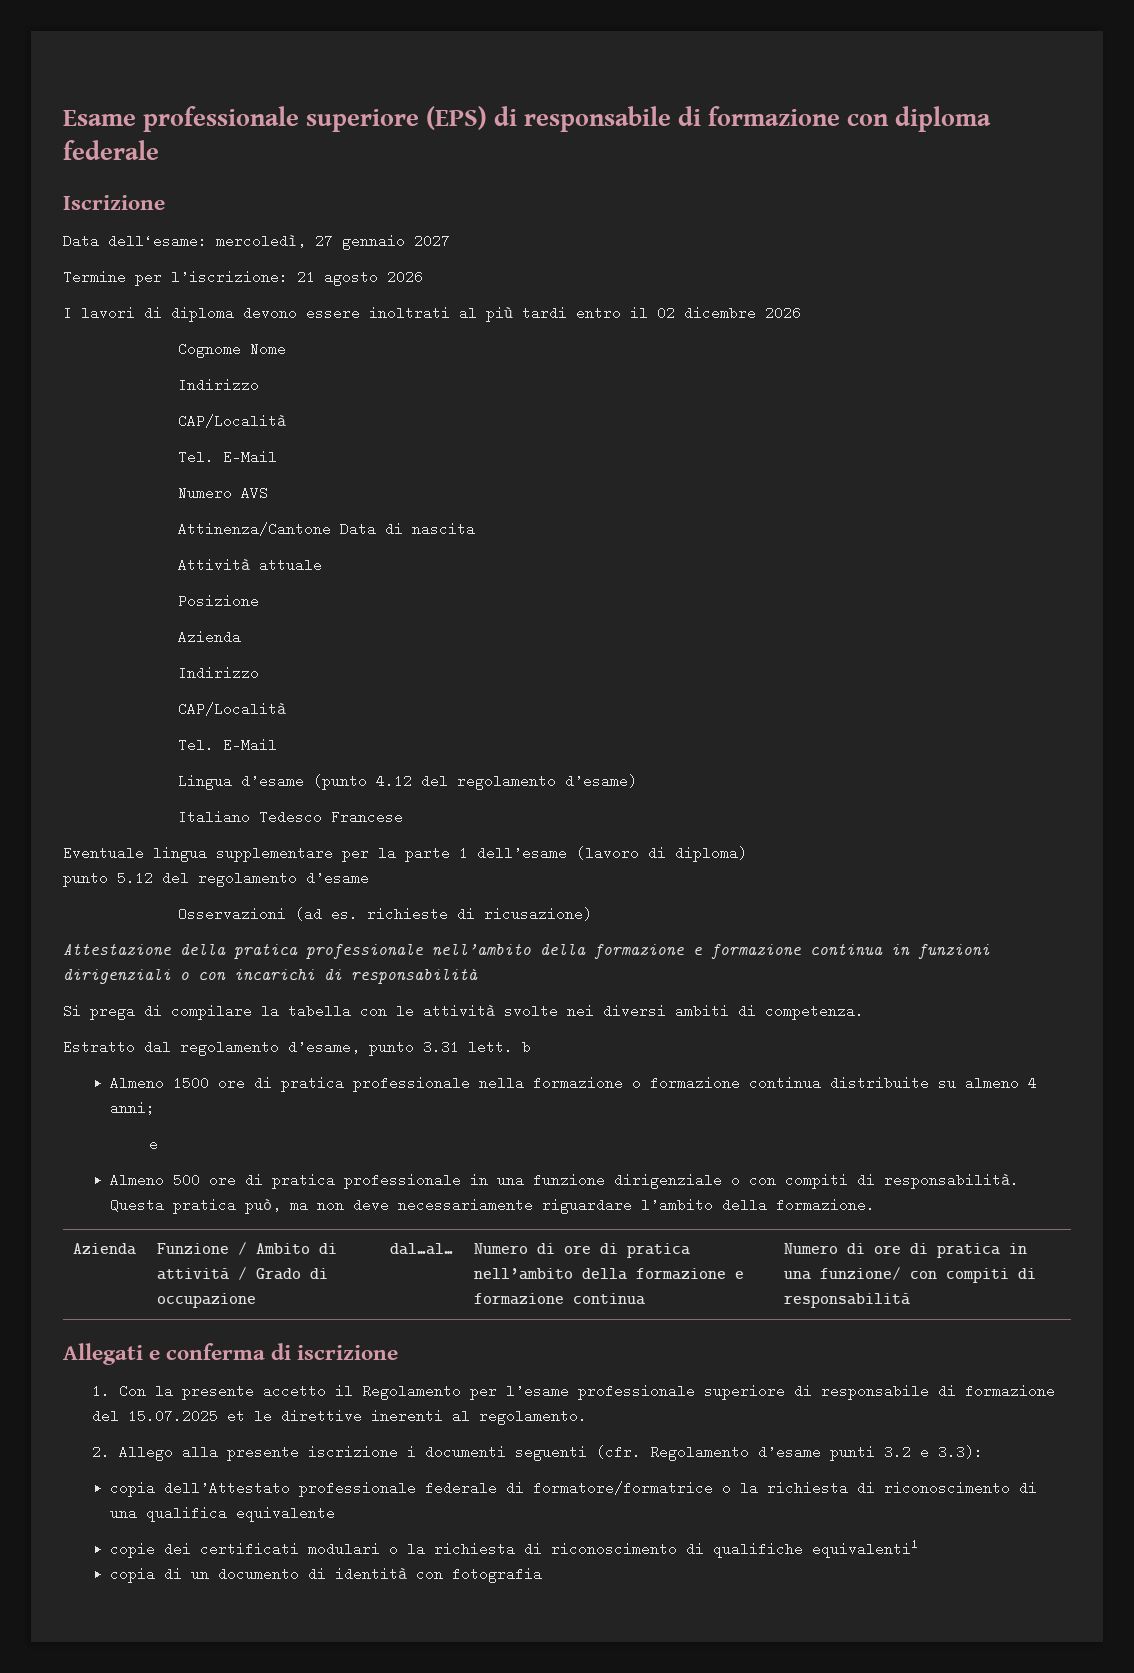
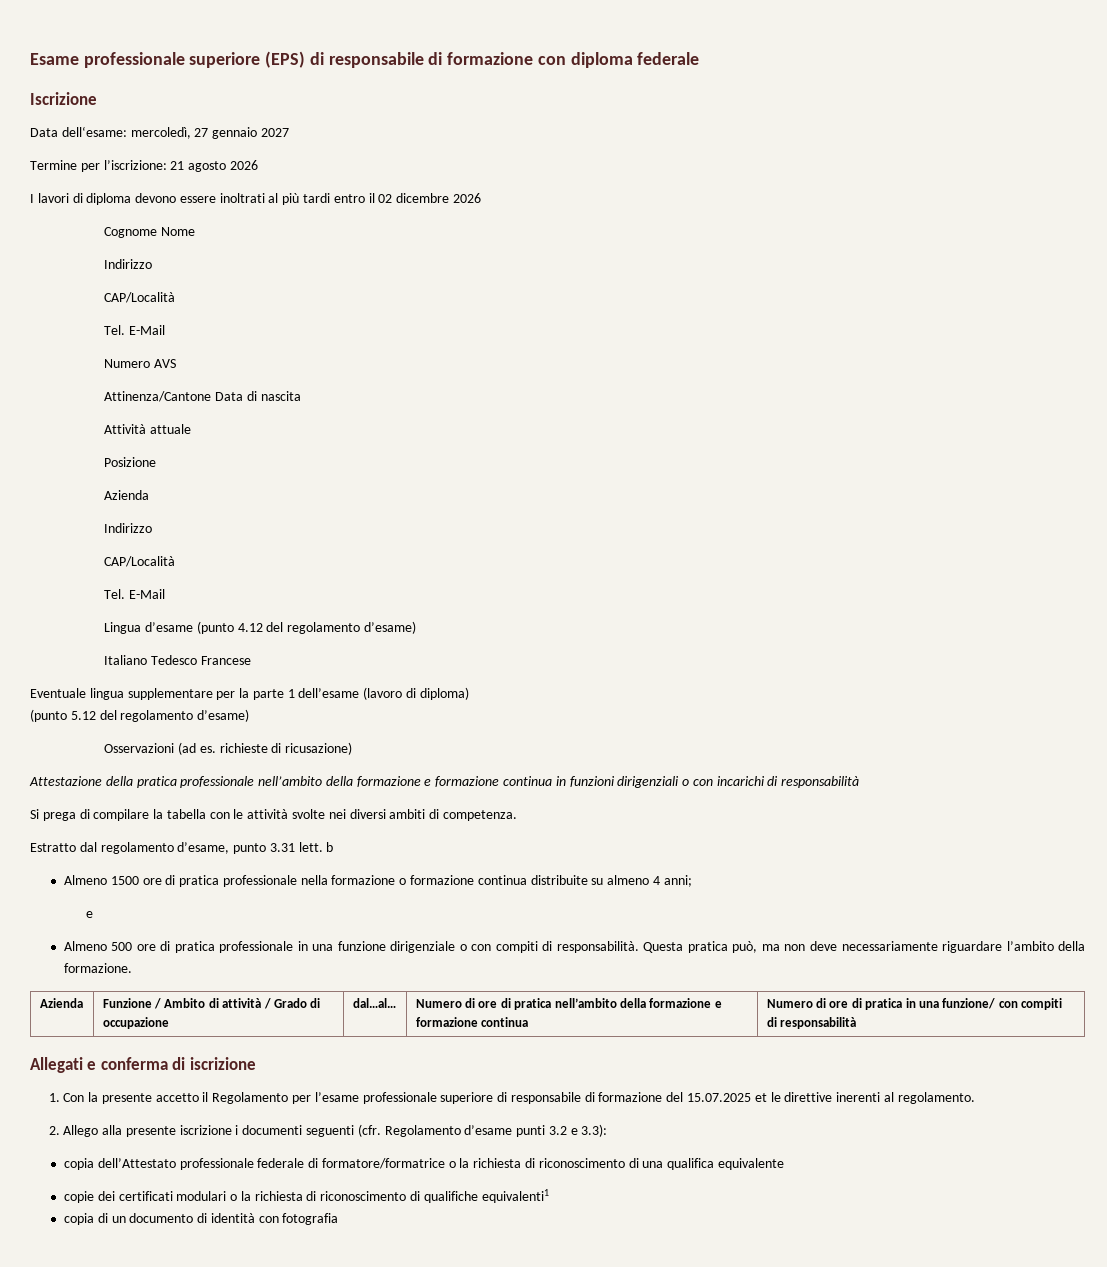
- punto 5.12 del regolamento d’esame
+ (punto 5.12 del regolamento d’esame)

